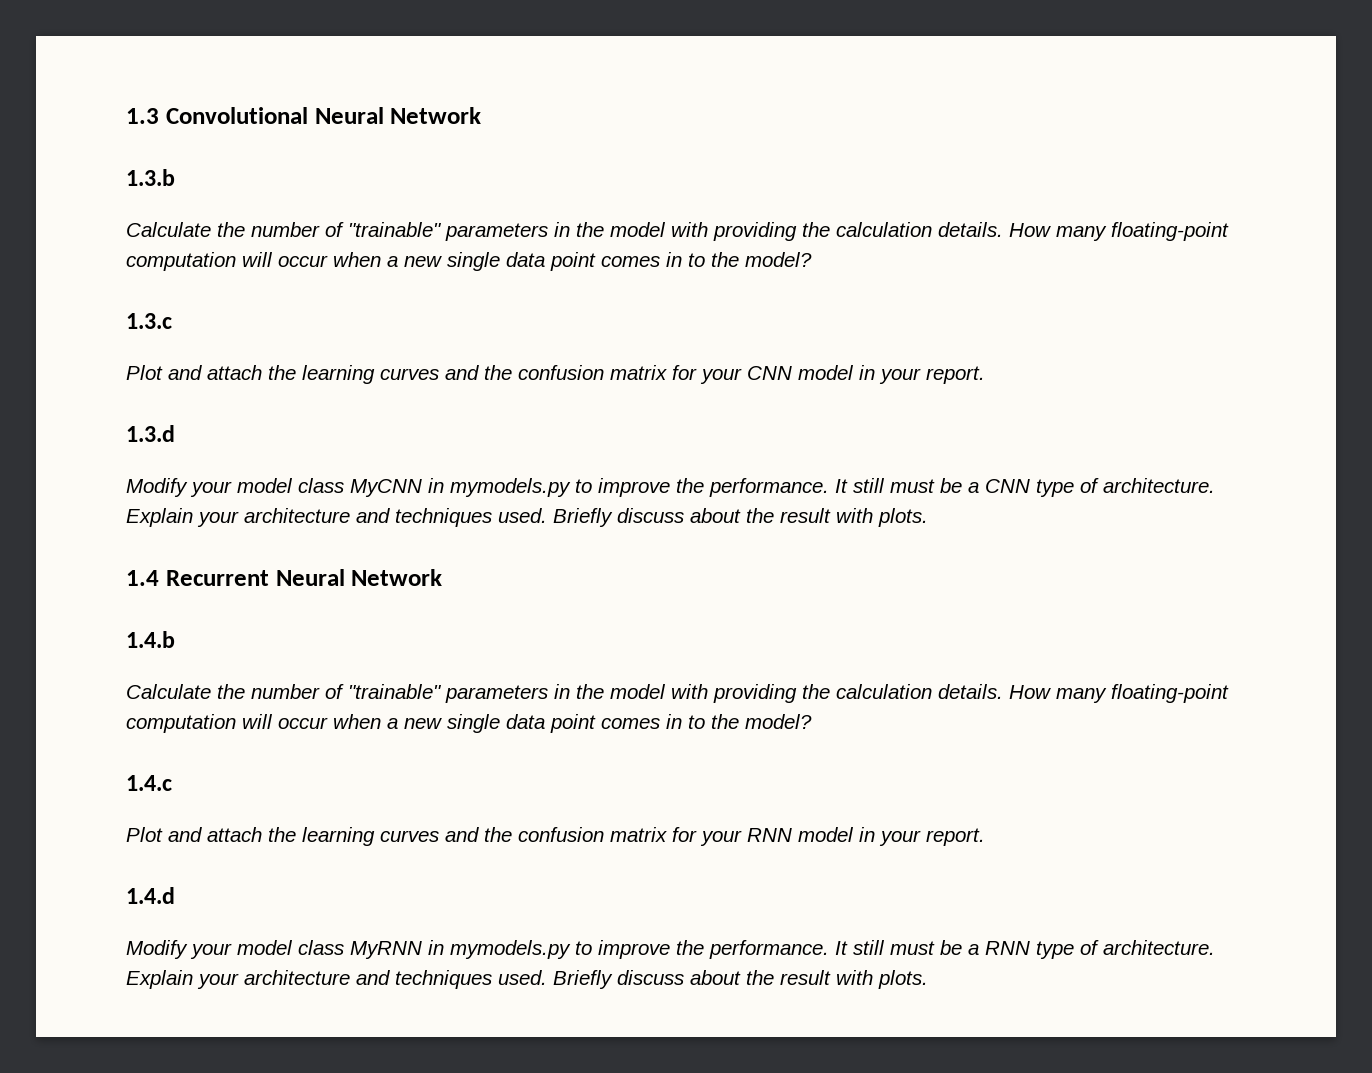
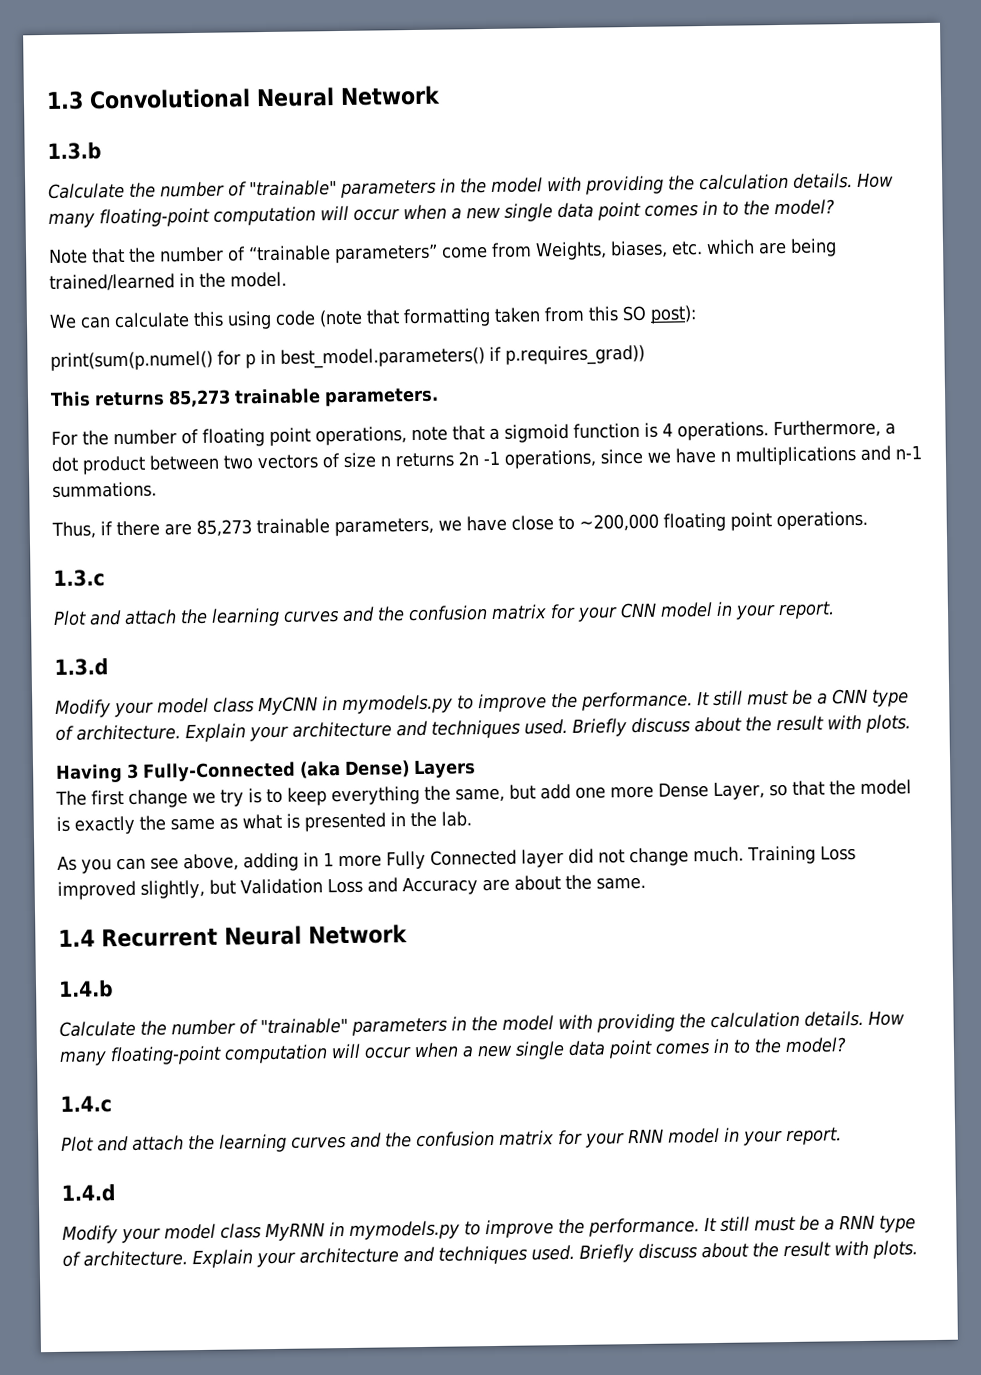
+ Note that the number of “trainable parameters” come from Weights, biases, etc. which are being trained/learned in the model.
+ We can calculate this using code (note that formatting taken from this SO post):
+ print(sum(p.numel() for p in best_model.parameters() if p.requires_grad))
+ This returns 85,273 trainable parameters.
+ For the number of floating point operations, note that a sigmoid function is 4 operations. Furthermore, a dot product between two vectors of size n returns 2n -1 operations, since we have n multiplications and n-1 summations.
+ Thus, if there are 85,273 trainable parameters, we have close to ~200,000 floating point operations.
+ Having 3 Fully-Connected (aka Dense) Layers
+ The first change we try is to keep everything the same, but add one more Dense Layer, so that the model is exactly the same as what is presented in the lab.
+ As you can see above, adding in 1 more Fully Connected layer did not change much. Training Loss improved slightly, but Validation Loss and Accuracy are about the same.

